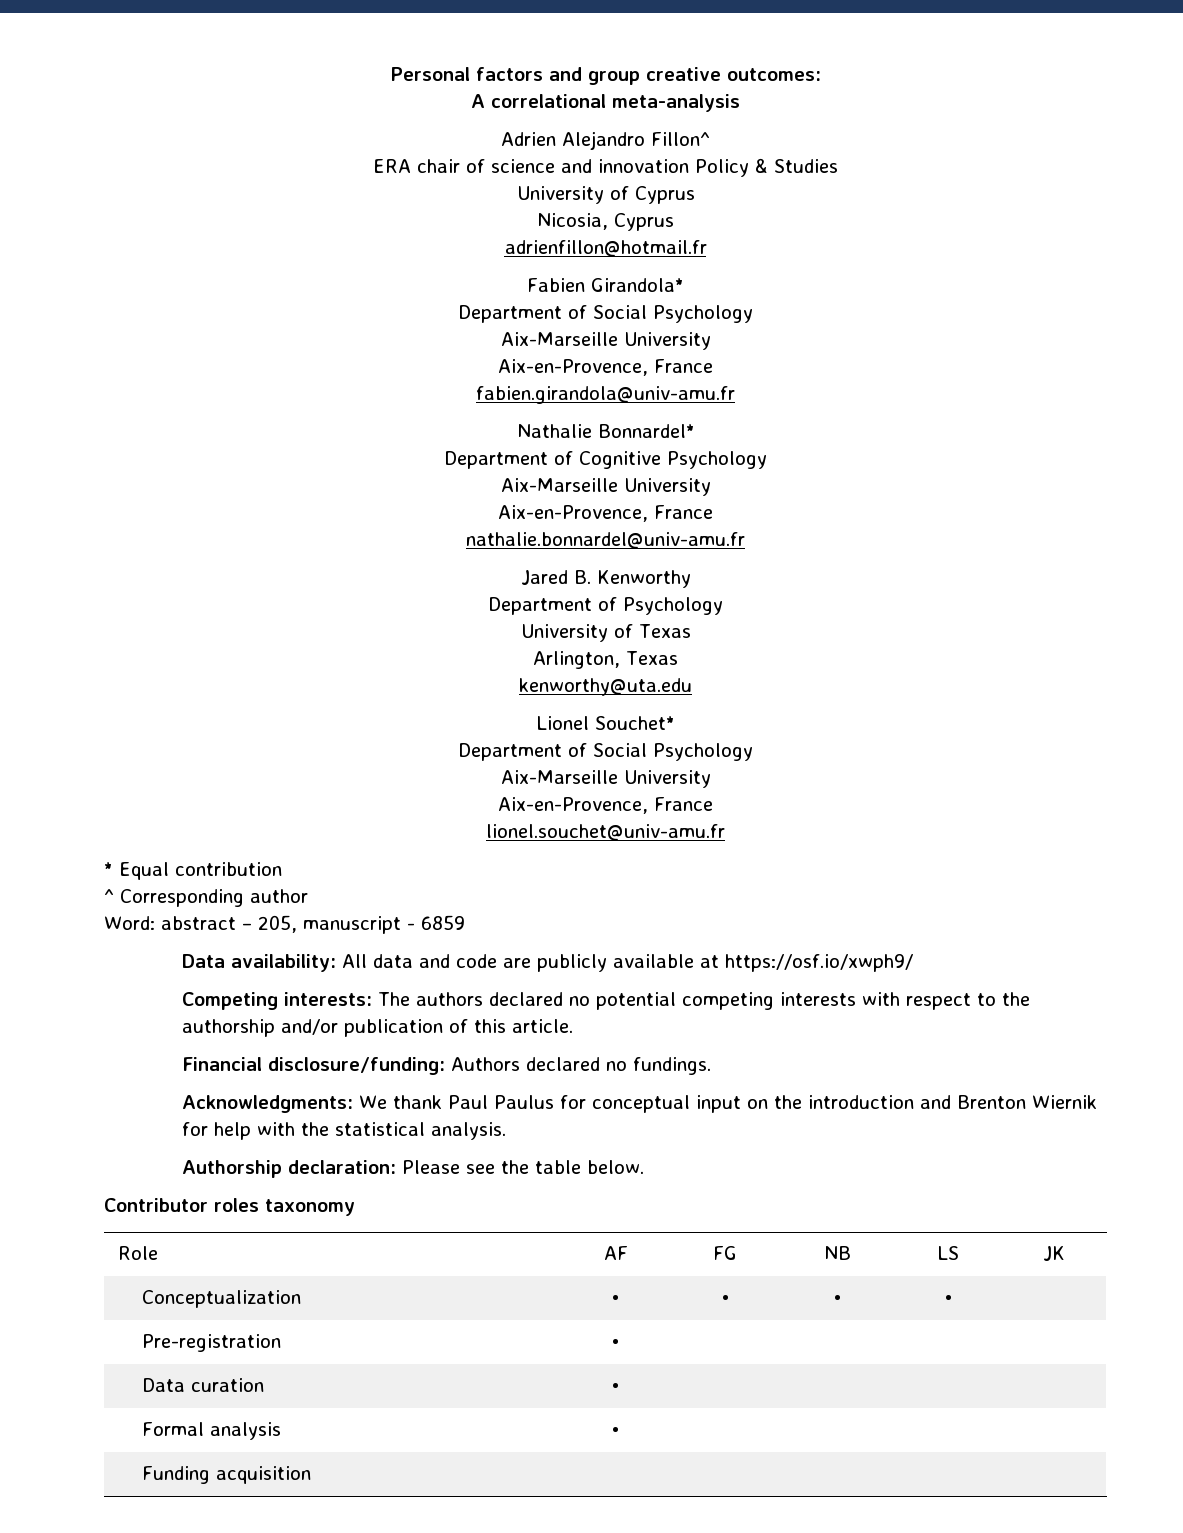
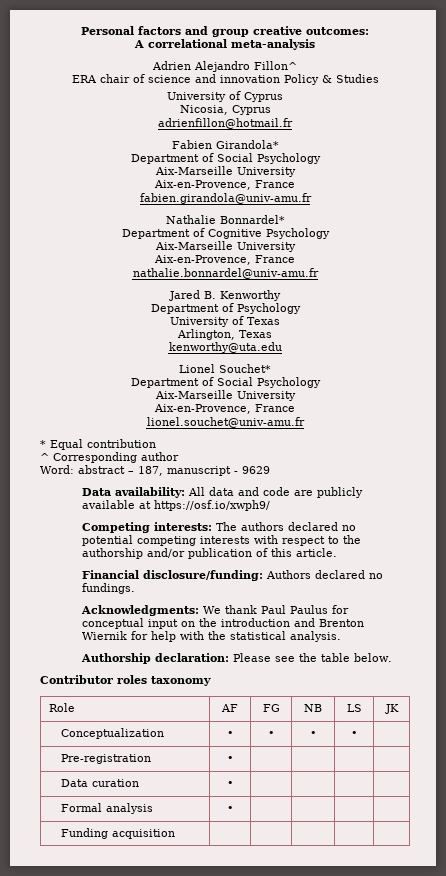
- Word: abstract – 205, manuscript - 6859
+ Word: abstract – 187, manuscript - 9629

